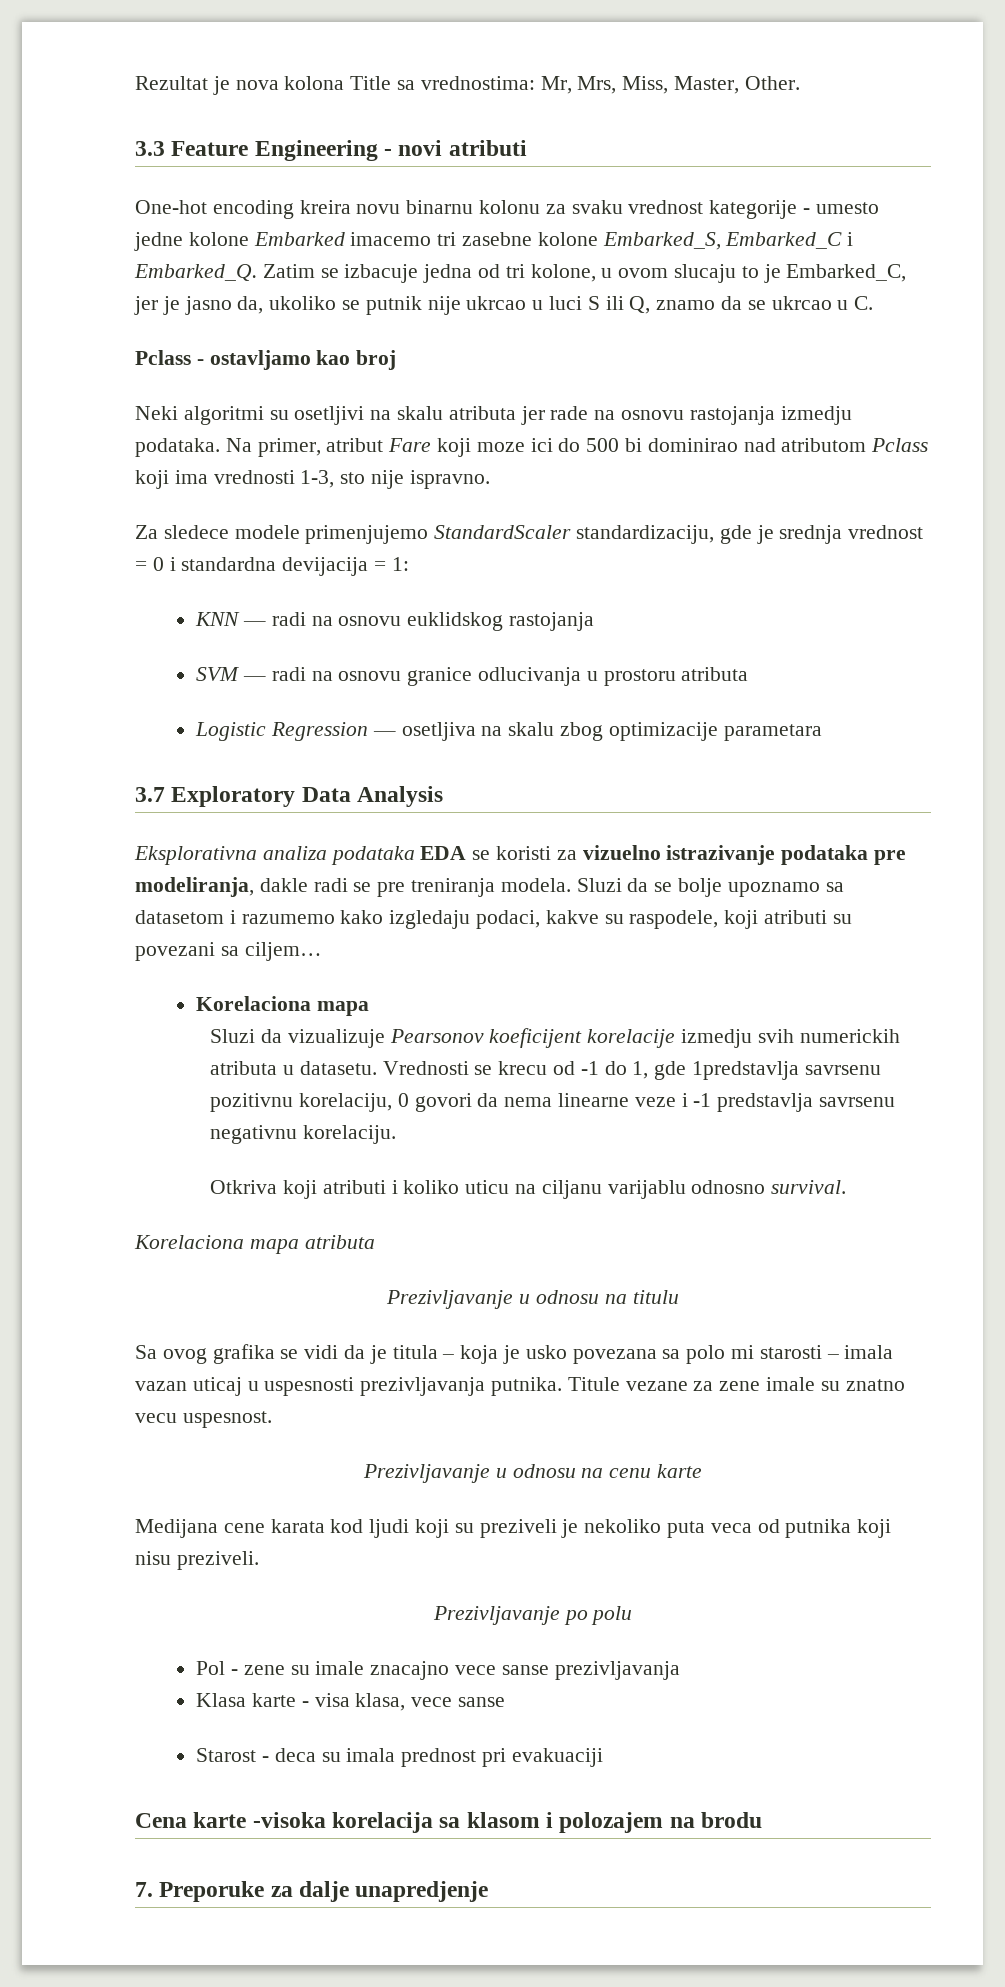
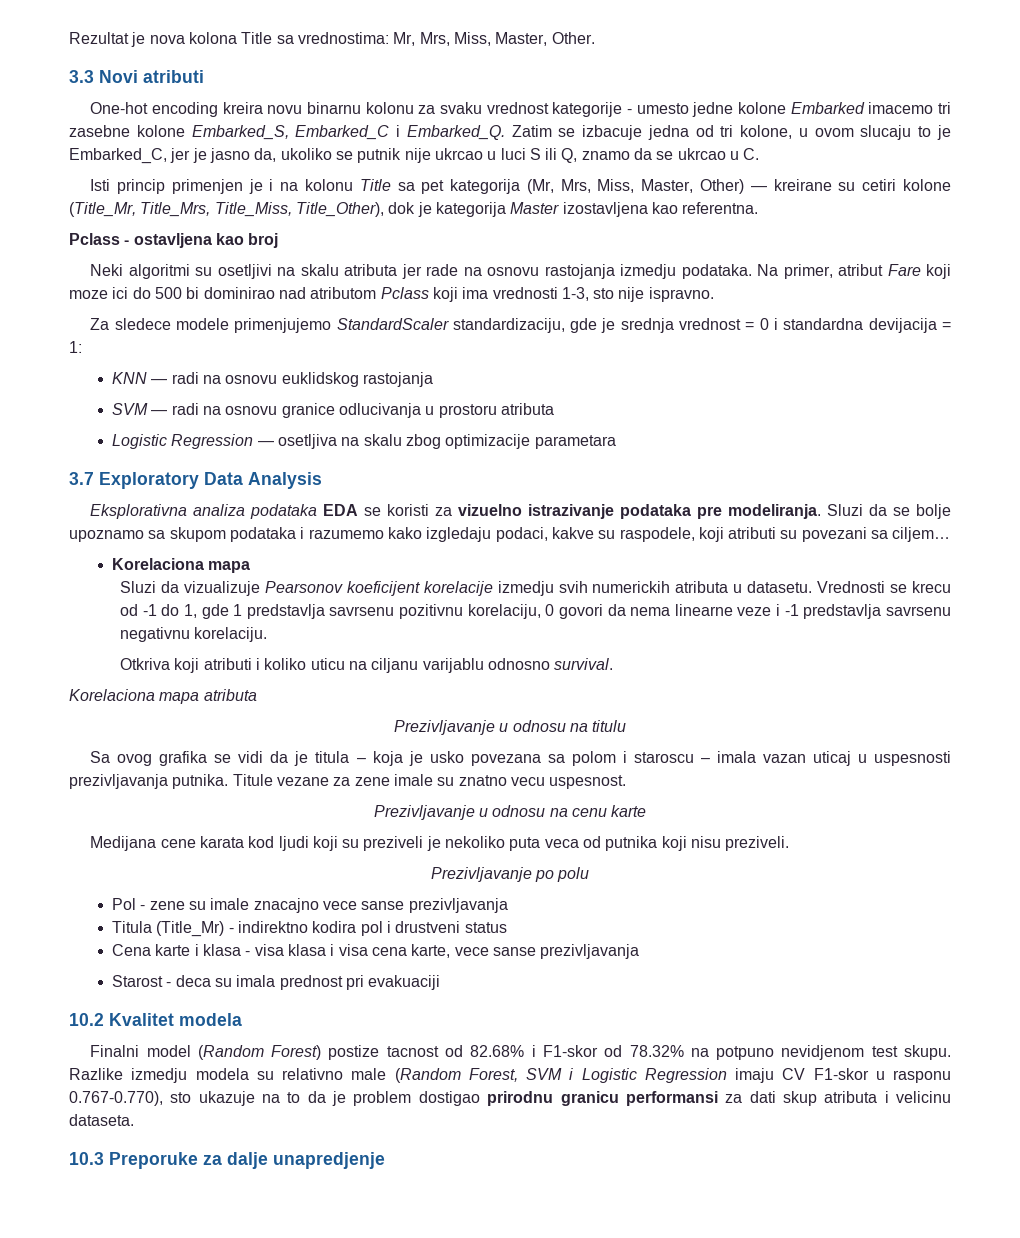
- 3.3 Feature Engineering - novi atributi
+ 3.3 Novi atributi
+ Isti princip primenjen je i na kolonu Title sa pet kategorija (Mr, Mrs, Miss, Master, Other) — kreirane su cetiri kolone (Title_Mr, Title_Mrs, Title_Miss, Title_Other), dok je kategorija Master izostavljena kao referentna.
- Pclass - ostavljamo kao broj
+ Pclass - ostavljena kao broj
- Eksplorativna analiza podataka EDA se koristi za vizuelno istrazivanje podataka pre modeliranja, dakle radi se pre treniranja modela.
+ Eksplorativna analiza podataka EDA se koristi za vizuelno istrazivanje podataka pre modeliranja.
- Sluzi da se bolje upoznamo sa datasetom i razumemo kako izgledaju podaci, kakve su raspodele, koji atributi su povezani sa ciljem…
+ Sluzi da se bolje upoznamo sa skupom podataka i razumemo kako izgledaju podaci, kakve su raspodele, koji atributi su povezani sa ciljem…
- Vrednosti se krecu od -1 do 1, gde 1predstavlja savrsenu pozitivnu korelaciju, 0 govori da nema linearne veze i -1 predstavlja savrsenu negativnu korelaciju.
+ Vrednosti se krecu od -1 do 1, gde 1 predstavlja savrsenu pozitivnu korelaciju, 0 govori da nema linearne veze i -1 predstavlja savrsenu negativnu korelaciju.
- Sa ovog grafika se vidi da je titula – koja je usko povezana sa polo mi starosti – imala vazan uticaj u uspesnosti prezivljavanja putnika.
+ Sa ovog grafika se vidi da je titula – koja je usko povezana sa polom i staroscu – imala vazan uticaj u uspesnosti prezivljavanja putnika.
- Klasa karte - visa klasa, vece sanse
+ Titula (Title_Mr) - indirektno kodira pol i drustveni status
+ Cena karte i klasa - visa klasa i visa cena karte, vece sanse prezivljavanja
- Cena karte -visoka korelacija sa klasom i polozajem na brodu
- 7. Preporuke za dalje unapredjenje
+ 10.2 Kvalitet modela
+ Finalni model (Random Forest) postize tacnost od 82.68% i F1-skor od 78.32% na potpuno nevidjenom test skupu. Razlike izmedju modela su relativno male (Random Forest, SVM i Logistic Regression imaju CV F1-skor u rasponu 0.767-0.770), sto ukazuje na to da je problem dostigao prirodnu granicu performansi za dati skup atributa i velicinu dataseta.
+ 10.3 Preporuke za dalje unapredjenje

